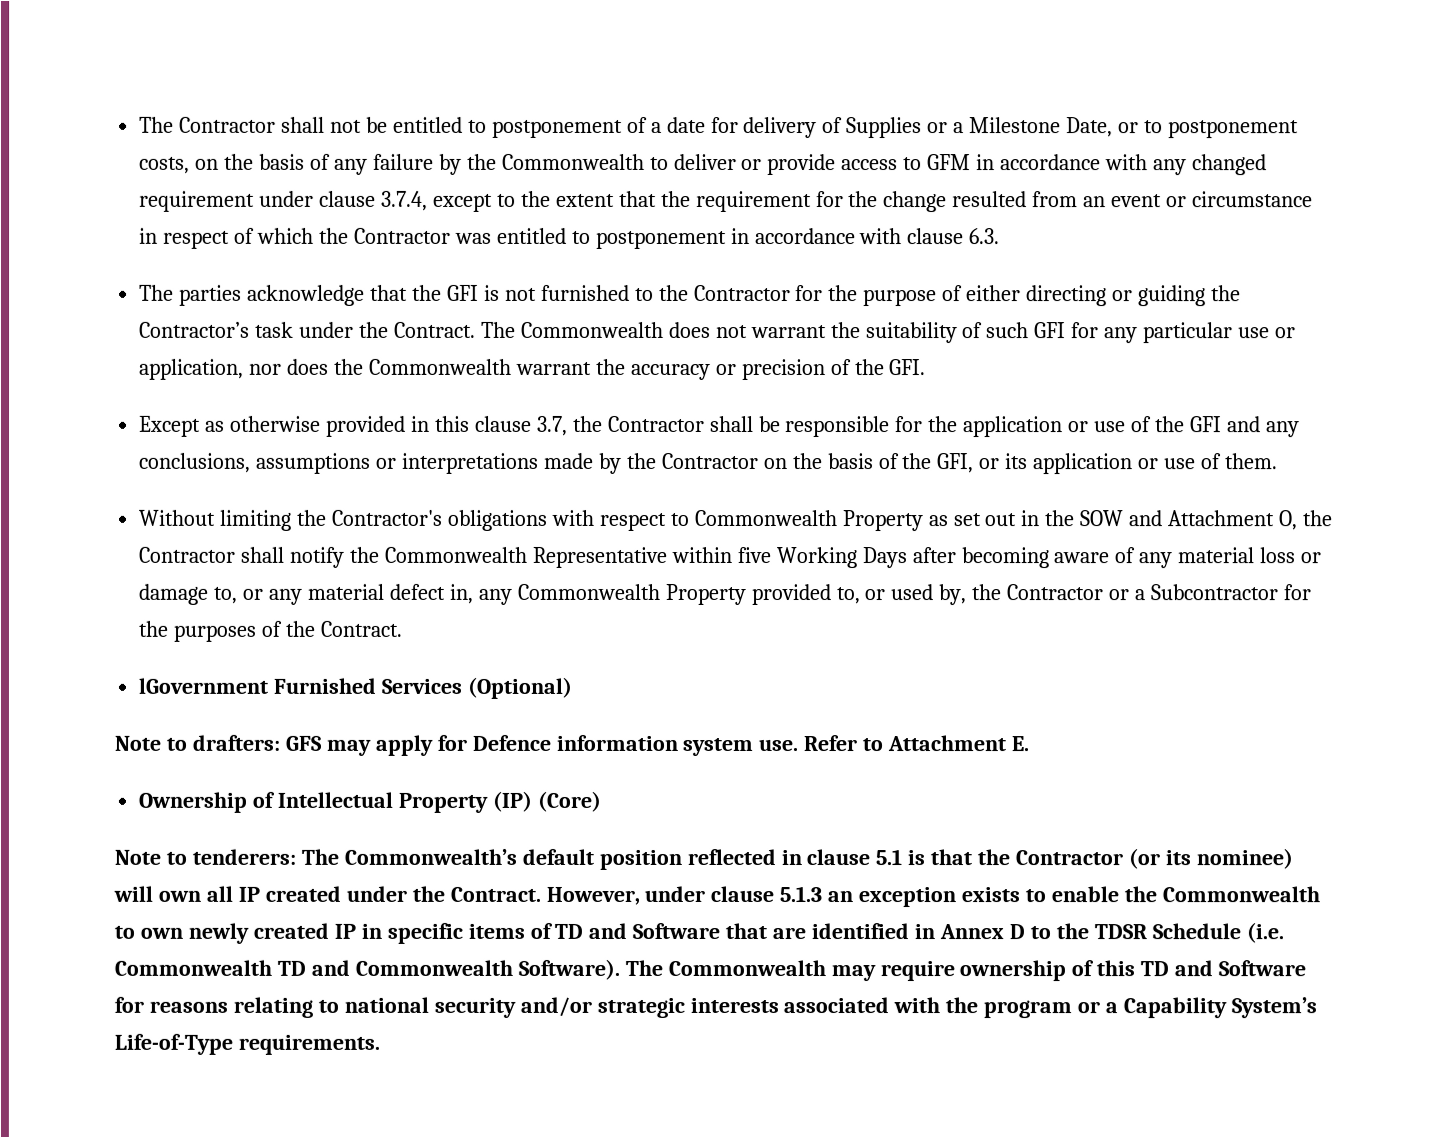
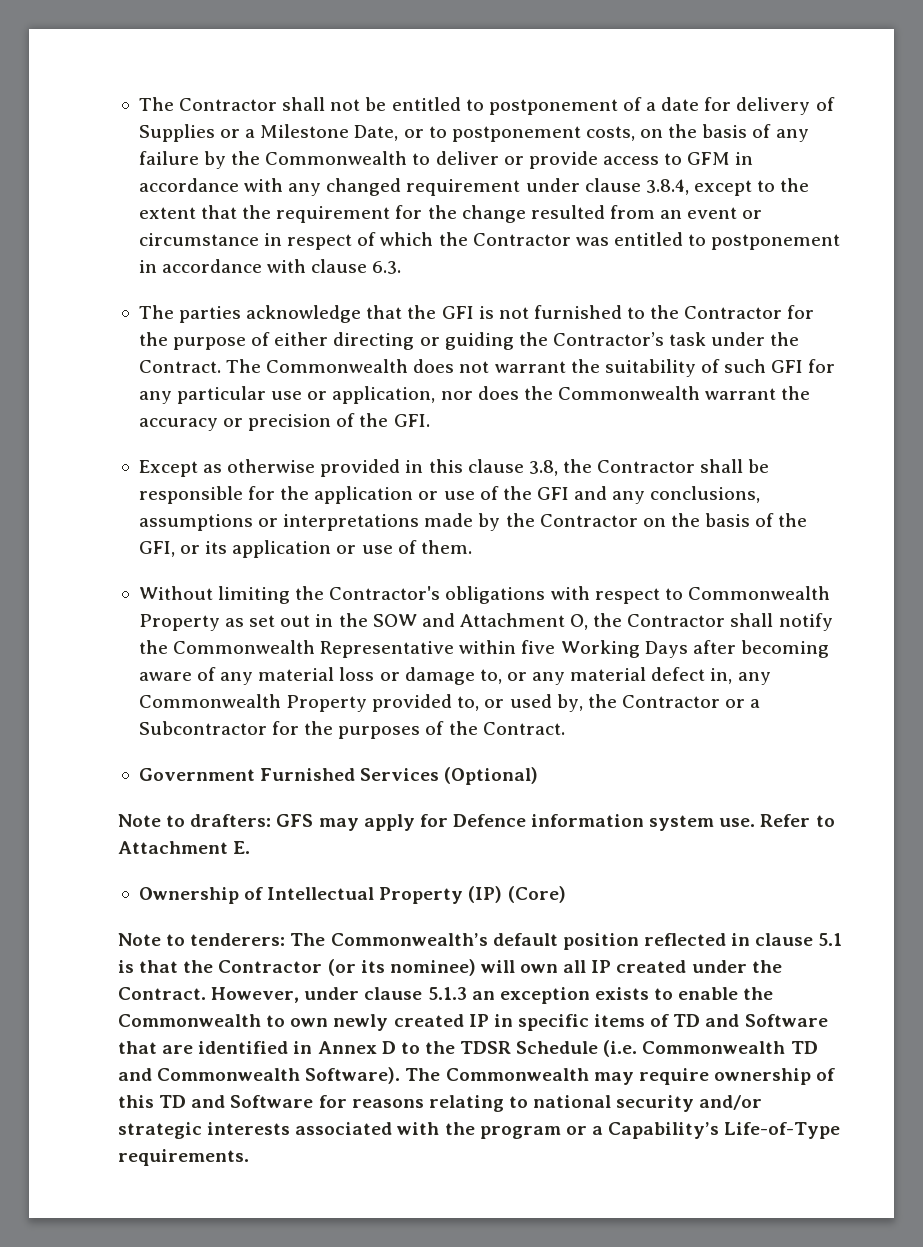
- The Contractor shall not be entitled to postponement of a date for delivery of Supplies or a Milestone Date, or to postponement costs, on the basis of any failure by the Commonwealth to deliver or provide access to GFM in accordance with any changed requirement under clause 3.7.4, except to the extent that the requirement for the change resulted from an event or circumstance in respect of which the Contractor was entitled to postponement in accordance with clause 6.3.
+ The Contractor shall not be entitled to postponement of a date for delivery of Supplies or a Milestone Date, or to postponement costs, on the basis of any failure by the Commonwealth to deliver or provide access to GFM in accordance with any changed requirement under clause 3.8.4, except to the extent that the requirement for the change resulted from an event or circumstance in respect of which the Contractor was entitled to postponement in accordance with clause 6.3.
- Except as otherwise provided in this clause 3.7, the Contractor shall be responsible for the application or use of the GFI and any conclusions, assumptions or interpretations made by the Contractor on the basis of the GFI, or its application or use of them.
+ Except as otherwise provided in this clause 3.8, the Contractor shall be responsible for the application or use of the GFI and any conclusions, assumptions or interpretations made by the Contractor on the basis of the GFI, or its application or use of them.
- lGovernment Furnished Services (Optional)
+ Government Furnished Services (Optional)
- The Commonwealth may require ownership of this TD and Software for reasons relating to national security and/or strategic interests associated with the program or a Capability System’s Life-of-Type requirements.
+ The Commonwealth may require ownership of this TD and Software for reasons relating to national security and/or strategic interests associated with the program or a Capability’s Life-of-Type requirements.

